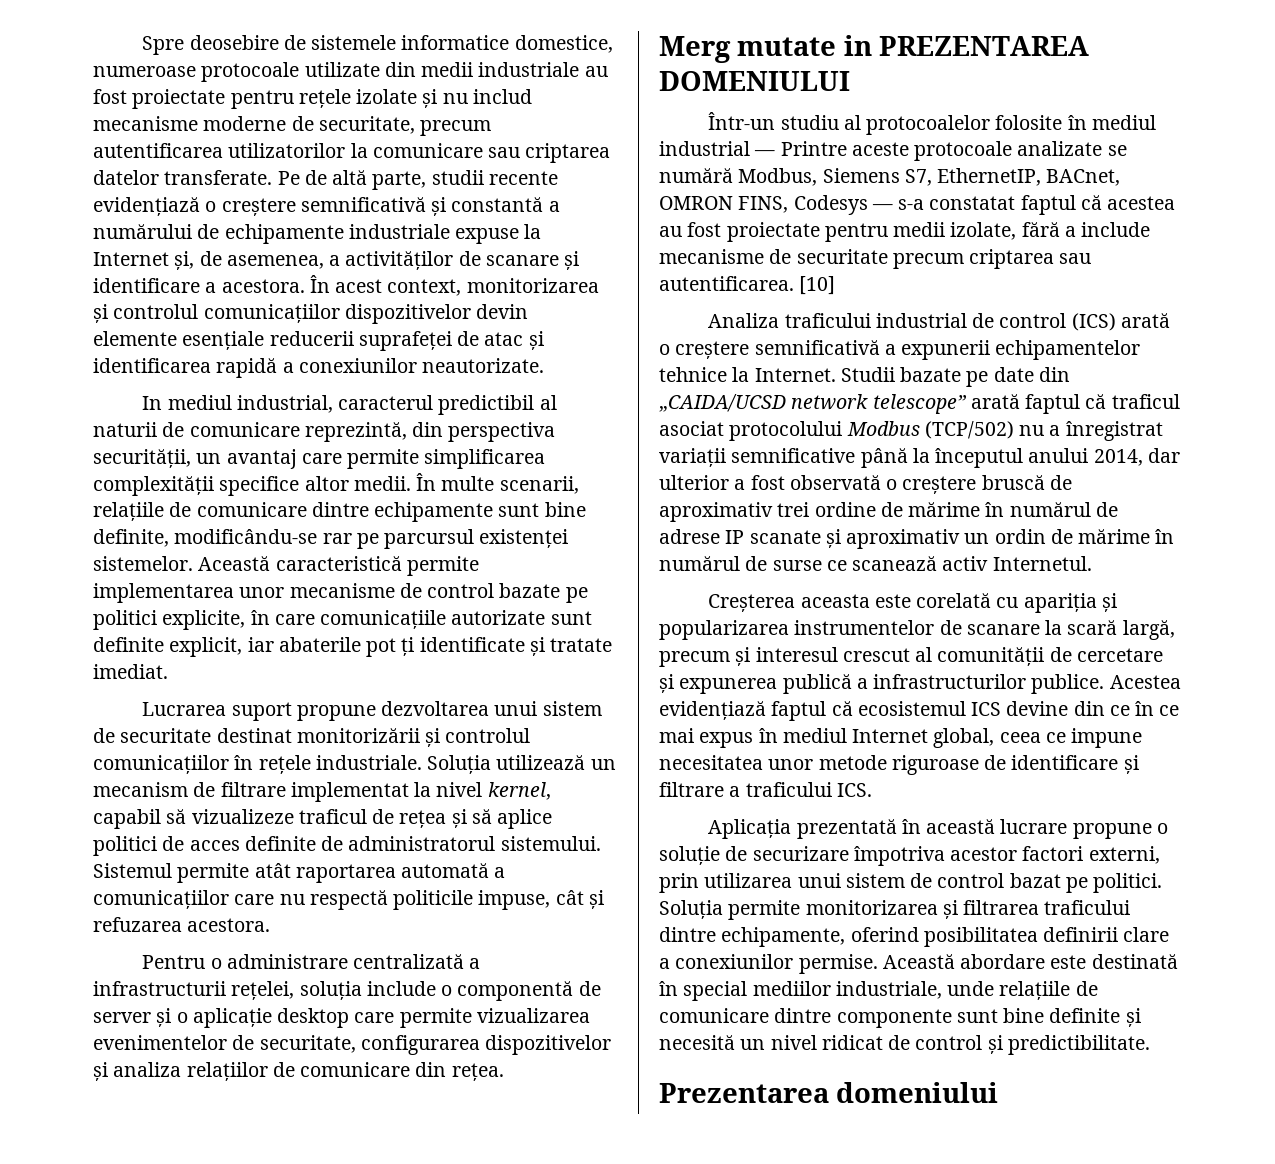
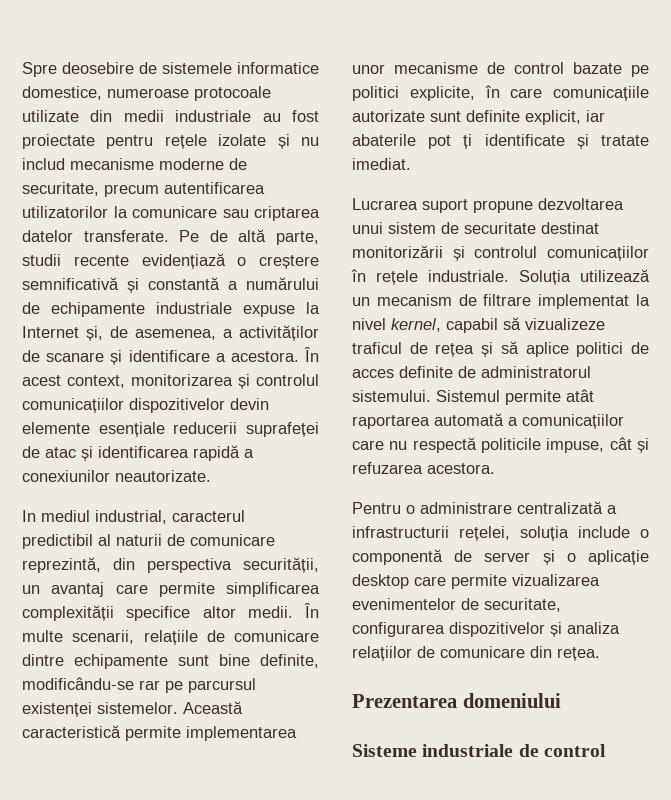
- Merg mutate in PREZENTAREA DOMENIULUI
- Într-un studiu al protocoalelor folosite în mediul industrial — Printre aceste protocoale analizate se numără Modbus, Siemens S7, EthernetIP, BACnet, OMRON FINS, Codesys — s-a constatat faptul că acestea au fost proiectate pentru medii izolate, fără a include mecanisme de securitate precum criptarea sau autentificarea. [10]
- Analiza traficului industrial de control (ICS) arată o creștere semnificativă a expunerii echipamentelor tehnice la Internet. Studii bazate pe date din „CAIDA/UCSD network telescope” arată faptul că traficul asociat protocolului Modbus (TCP/502) nu a înregistrat variații semnificative până la începutul anului 2014, dar ulterior a fost observată o creștere bruscă de aproximativ trei ordine de mărime în numărul de adrese IP scanate și aproximativ un ordin de mărime în numărul de surse ce scanează activ Internetul.
- Creșterea aceasta este corelată cu apariția și popularizarea instrumentelor de scanare la scară largă, precum și interesul crescut al comunității de cercetare și expunerea publică a infrastructurilor publice. Acestea evidențiază faptul că ecosistemul ICS devine din ce în ce mai expus în mediul Internet global, ceea ce impune necesitatea unor metode riguroase de identificare și filtrare a traficului ICS.
- Aplicația prezentată în această lucrare propune o soluție de securizare împotriva acestor factori externi, prin utilizarea unui sistem de control bazat pe politici. Soluția permite monitorizarea și filtrarea traficului dintre echipamente, oferind posibilitatea definirii clare a conexiunilor permise. Această abordare este destinată în special mediilor industriale, unde relațiile de comunicare dintre componente sunt bine definite și necesită un nivel ridicat de control și predictibilitate.
  Prezentarea domeniului
+ Sisteme industriale de control

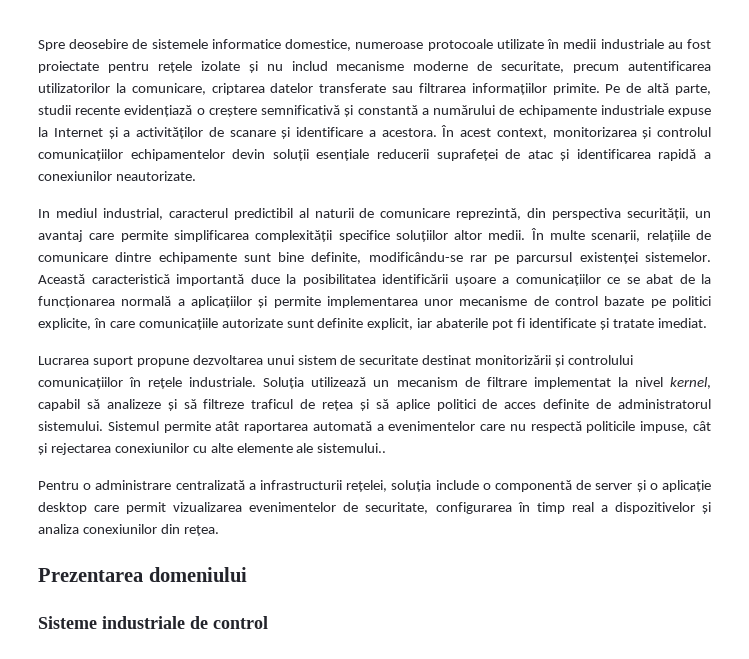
- Spre deosebire de sistemele informatice domestice, numeroase protocoale utilizate din medii industriale au fost proiectate pentru rețele izolate și nu includ mecanisme moderne de securitate, precum autentificarea utilizatorilor la comunicare sau criptarea datelor transferate.
+ Spre deosebire de sistemele informatice domestice, numeroase protocoale utilizate în medii industriale au fost proiectate pentru rețele izolate și nu includ mecanisme moderne de securitate, precum autentificarea utilizatorilor la comunicare, criptarea datelor transferate sau filtrarea informațiilor primite.
- Pe de altă parte, studii recente evidențiază o creștere semnificativă și constantă a numărului de echipamente industriale expuse la Internet și, de asemenea, a activităților de scanare și identificare a acestora.
+ Pe de altă parte, studii recente evidențiază o creștere semnificativă și constantă a numărului de echipamente industriale expuse la Internet și a activităților de scanare și identificare a acestora.
- În acest context, monitorizarea și controlul comunicațiilor dispozitivelor devin elemente esențiale reducerii suprafeței de atac și identificarea rapidă a conexiunilor neautorizate.
+ În acest context, monitorizarea și controlul comunicațiilor echipamentelor devin soluții esențiale reducerii suprafeței de atac și identificarea rapidă a conexiunilor neautorizate.
- In mediul industrial, caracterul predictibil al naturii de comunicare reprezintă, din perspectiva securității, un avantaj care permite simplificarea complexității specifice altor medii.
+ In mediul industrial, caracterul predictibil al naturii de comunicare reprezintă, din perspectiva securității, un avantaj care permite simplificarea complexității specifice soluțiilor altor medii.
- Această caracteristică permite implementarea unor mecanisme de control bazate pe politici explicite, în care comunicațiile autorizate sunt definite explicit, iar abaterile pot ți identificate și tratate imediat.
+ Această caracteristică importantă duce la posibilitatea identificării ușoare a comunicațiilor ce se abat de la funcționarea normală a aplicațiilor și permite implementarea unor mecanisme de control bazate pe politici explicite, în care comunicațiile autorizate sunt definite explicit, iar abaterile pot fi identificate și tratate imediat.
- Lucrarea suport propune dezvoltarea unui sistem de securitate destinat monitorizării și controlul comunicațiilor în rețele industriale.
+ Lucrarea suport propune dezvoltarea unui sistem de securitate destinat monitorizării și controlului comunicațiilor în rețele industriale.
- Soluția utilizează un mecanism de filtrare implementat la nivel kernel, capabil să vizualizeze traficul de rețea și să aplice politici de acces definite de administratorul sistemului.
+ Soluția utilizează un mecanism de filtrare implementat la nivel kernel, capabil să analizeze și să filtreze traficul de rețea și să aplice politici de acces definite de administratorul sistemului.
- Sistemul permite atât raportarea automată a comunicațiilor care nu respectă politicile impuse, cât și refuzarea acestora.
+ Sistemul permite atât raportarea automată a evenimentelor care nu respectă politicile impuse, cât și rejectarea conexiunilor cu alte elemente ale sistemului..
- Pentru o administrare centralizată a infrastructurii rețelei, soluția include o componentă de server și o aplicație desktop care permite vizualizarea evenimentelor de securitate, configurarea dispozitivelor și analiza relațiilor de comunicare din rețea.
+ Pentru o administrare centralizată a infrastructurii rețelei, soluția include o componentă de server și o aplicație desktop care permit vizualizarea evenimentelor de securitate, configurarea în timp real a dispozitivelor și analiza conexiunilor din rețea.

